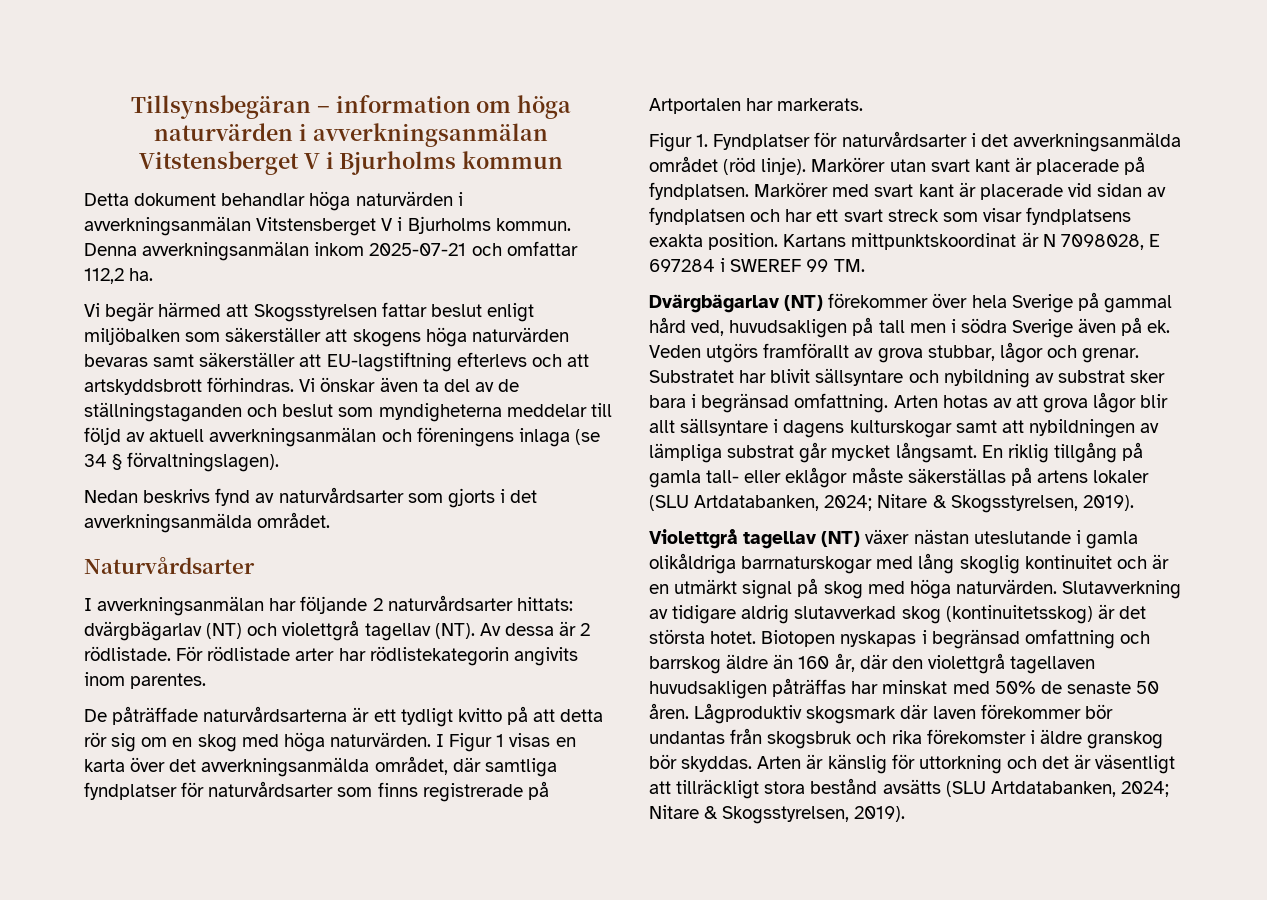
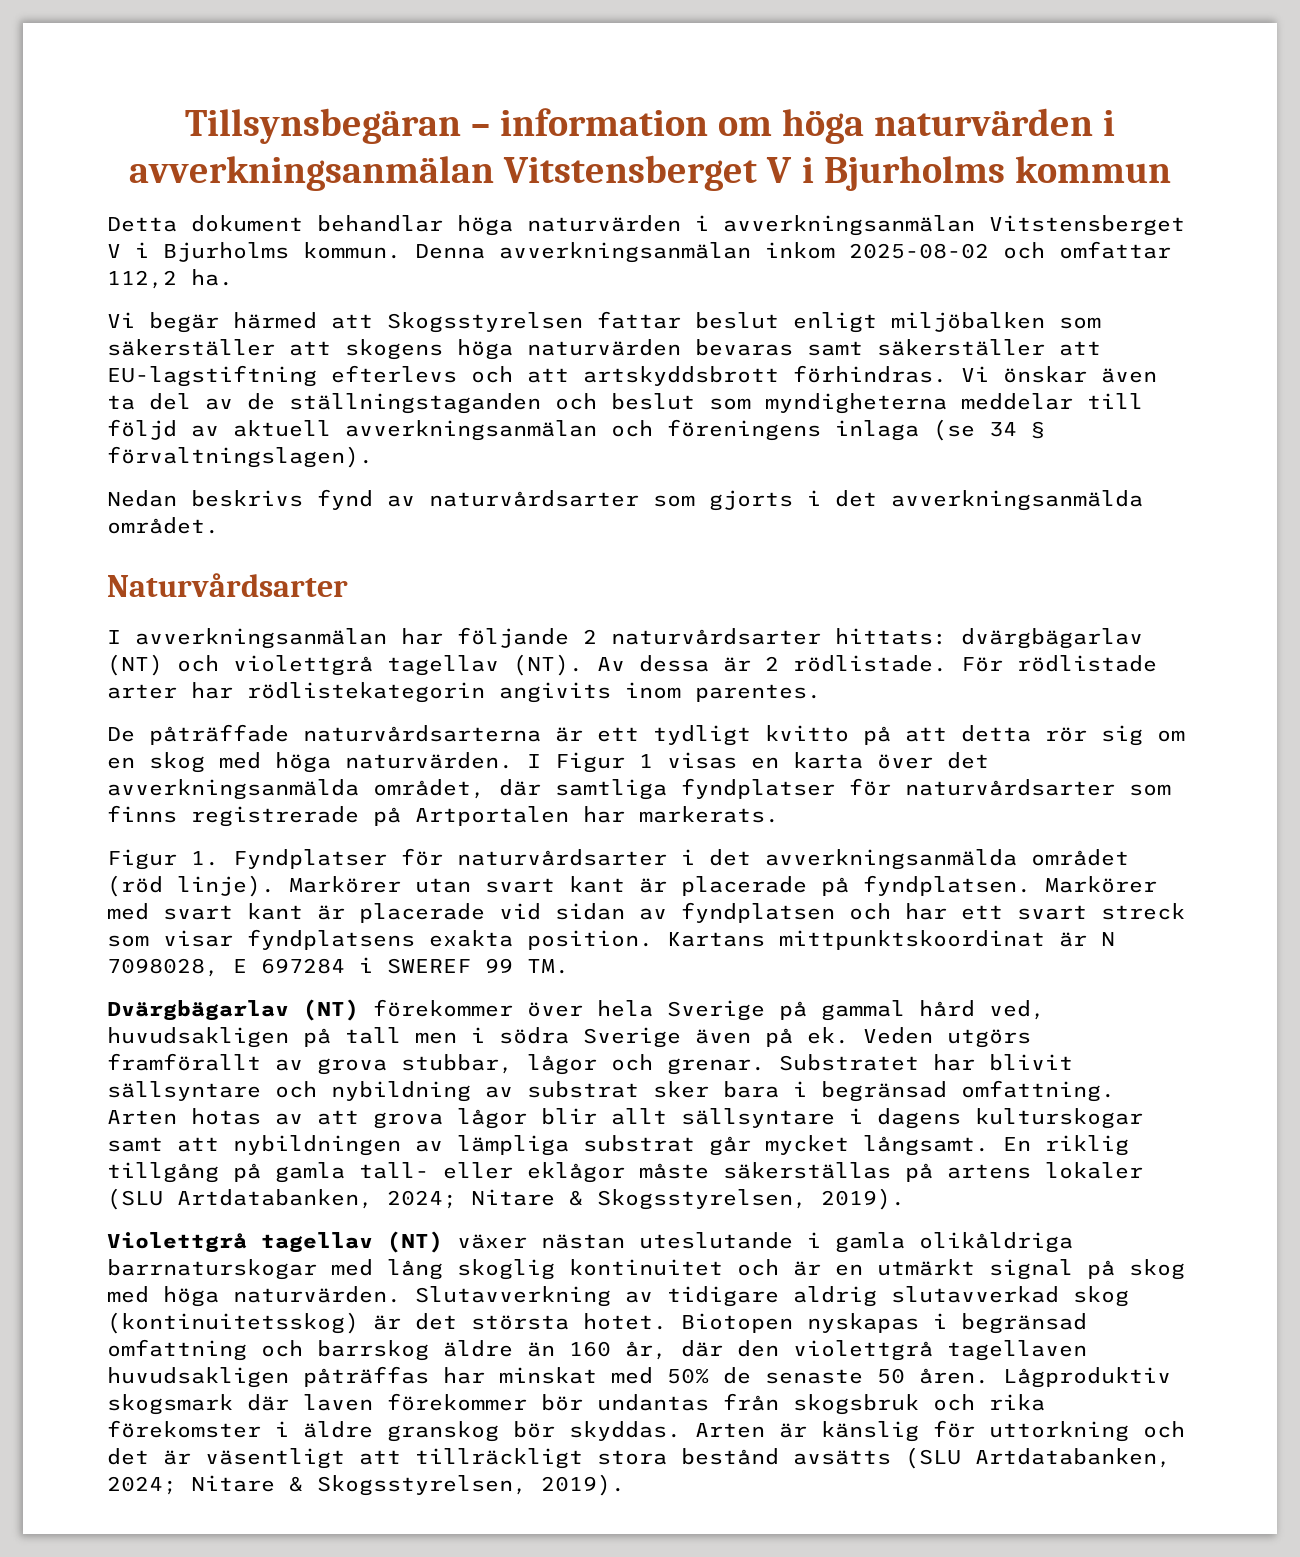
- Denna avverkningsanmälan inkom 2025-07-21 och omfattar 112,2 ha.
+ Denna avverkningsanmälan inkom 2025-08-02 och omfattar 112,2 ha.

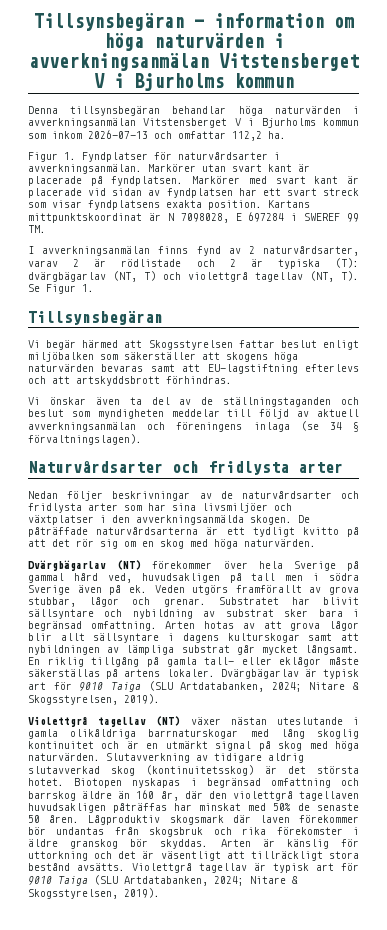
- Detta dokument behandlar höga naturvärden i avverkningsanmälan Vitstensberget V i Bjurholms kommun. Denna avverkningsanmälan inkom 2025-08-02 och omfattar 112,2 ha.
+ Denna tillsynsbegäran behandlar höga naturvärden i avverkningsanmälan Vitstensberget V i Bjurholms kommun som inkom 2026-07-13 och omfattar 112,2 ha.
- Vi begär härmed att Skogsstyrelsen fattar beslut enligt miljöbalken som säkerställer att skogens höga naturvärden bevaras samt säkerställer att EU-lagstiftning efterlevs och att artskyddsbrott förhindras. Vi önskar även ta del av de ställningstaganden och beslut som myndigheterna meddelar till följd av aktuell avverkningsanmälan och föreningens inlaga (se 34 § förvaltningslagen).
- Nedan beskrivs fynd av naturvårdsarter som gjorts i det avverkningsanmälda området.
- Naturvårdsarter
- I avverkningsanmälan har följande 2 naturvårdsarter hittats: dvärgbägarlav (NT) och violettgrå tagellav (NT). Av dessa är 2 rödlistade. För rödlistade arter har rödlistekategorin angivits inom parentes.
- De påträffade naturvårdsarterna är ett tydligt kvitto på att detta rör sig om en skog med höga naturvärden. I Figur 1 visas en karta över det avverkningsanmälda området, där samtliga fyndplatser för naturvårdsarter som finns registrerade på Artportalen har markerats.
- Figur 1. Fyndplatser för naturvårdsarter i det avverkningsanmälda området (röd linje).
+ Figur 1. Fyndplatser för naturvårdsarter i avverkningsanmälan.
- Markörer med svart kant är placerade vid sidan av fyndplatsen och har ett svart streck som visar fyndplatsens exakta position.
+ Markörer med svart kant är placerade vid sidan av fyndplatsen har ett svart streck som visar fyndplatsens exakta position.
+ I avverkningsanmälan finns fynd av 2 naturvårdsarter, varav 2 är rödlistade och 2 är typiska (T): dvärgbägarlav (NT, T) och violettgrå tagellav (NT, T). Se Figur 1.
+ Tillsynsbegäran
+ Vi begär härmed att Skogsstyrelsen fattar beslut enligt miljöbalken som säkerställer att skogens höga naturvärden bevaras samt att EU-lagstiftning efterlevs och att artskyddsbrott förhindras.
+ Vi önskar även ta del av de ställningstaganden och beslut som myndigheten meddelar till följd av aktuell avverkningsanmälan och föreningens inlaga (se 34 § förvaltningslagen).
+ Naturvårdsarter och fridlysta arter
+ Nedan följer beskrivningar av de naturvårdsarter och fridlysta arter som har sina livsmiljöer och växtplatser i den avverkningsanmälda skogen. De påträffade naturvårdsarterna är ett tydligt kvitto på att det rör sig om en skog med höga naturvärden.
- En riklig tillgång på gamla tall- eller eklågor måste säkerställas på artens lokaler (SLU Artdatabanken, 2024; Nitare & Skogsstyrelsen, 2019).
+ En riklig tillgång på gamla tall- eller eklågor måste säkerställas på artens lokaler. Dvärgbägarlav är typisk art för 9010 Taiga (SLU Artdatabanken, 2024; Nitare & Skogsstyrelsen, 2019).
- Arten är känslig för uttorkning och det är väsentligt att tillräckligt stora bestånd avsätts (SLU Artdatabanken, 2024; Nitare & Skogsstyrelsen, 2019).
+ Arten är känslig för uttorkning och det är väsentligt att tillräckligt stora bestånd avsätts. Violettgrå tagellav är typisk art för 9010 Taiga (SLU Artdatabanken, 2024; Nitare & Skogsstyrelsen, 2019).

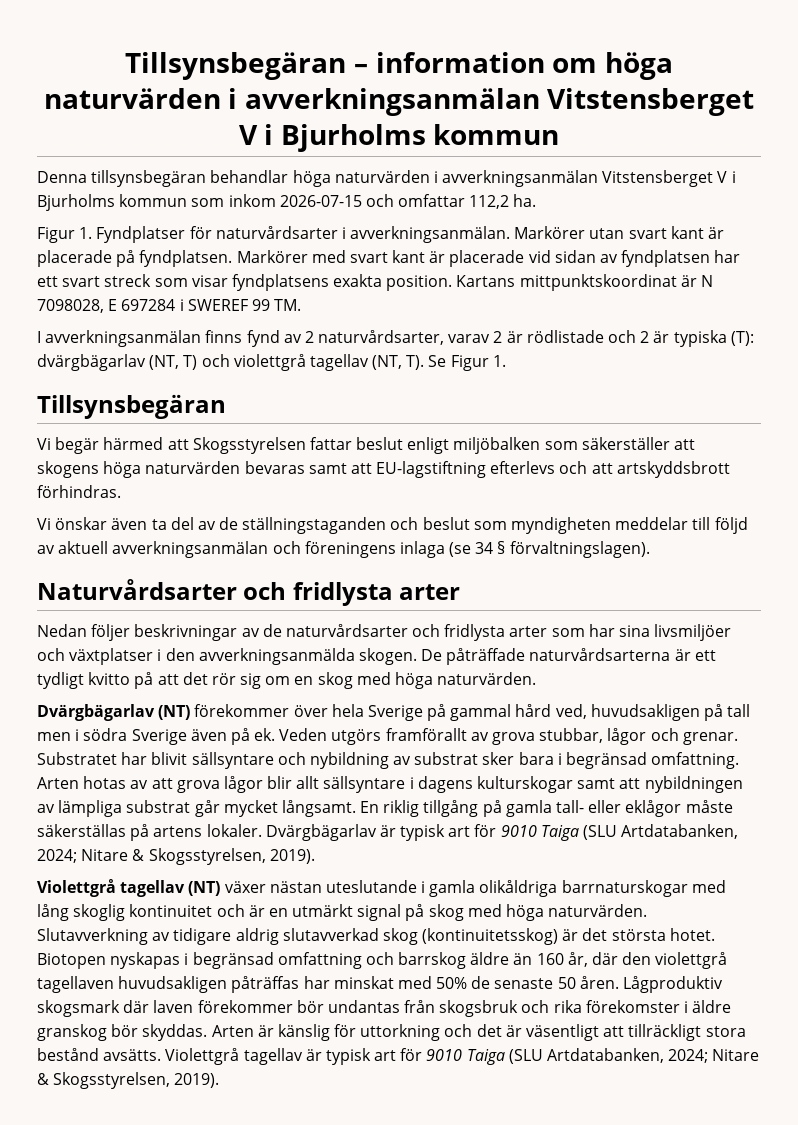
- Denna tillsynsbegäran behandlar höga naturvärden i avverkningsanmälan Vitstensberget V i Bjurholms kommun som inkom 2026-07-13 och omfattar 112,2 ha.
+ Denna tillsynsbegäran behandlar höga naturvärden i avverkningsanmälan Vitstensberget V i Bjurholms kommun som inkom 2026-07-15 och omfattar 112,2 ha.

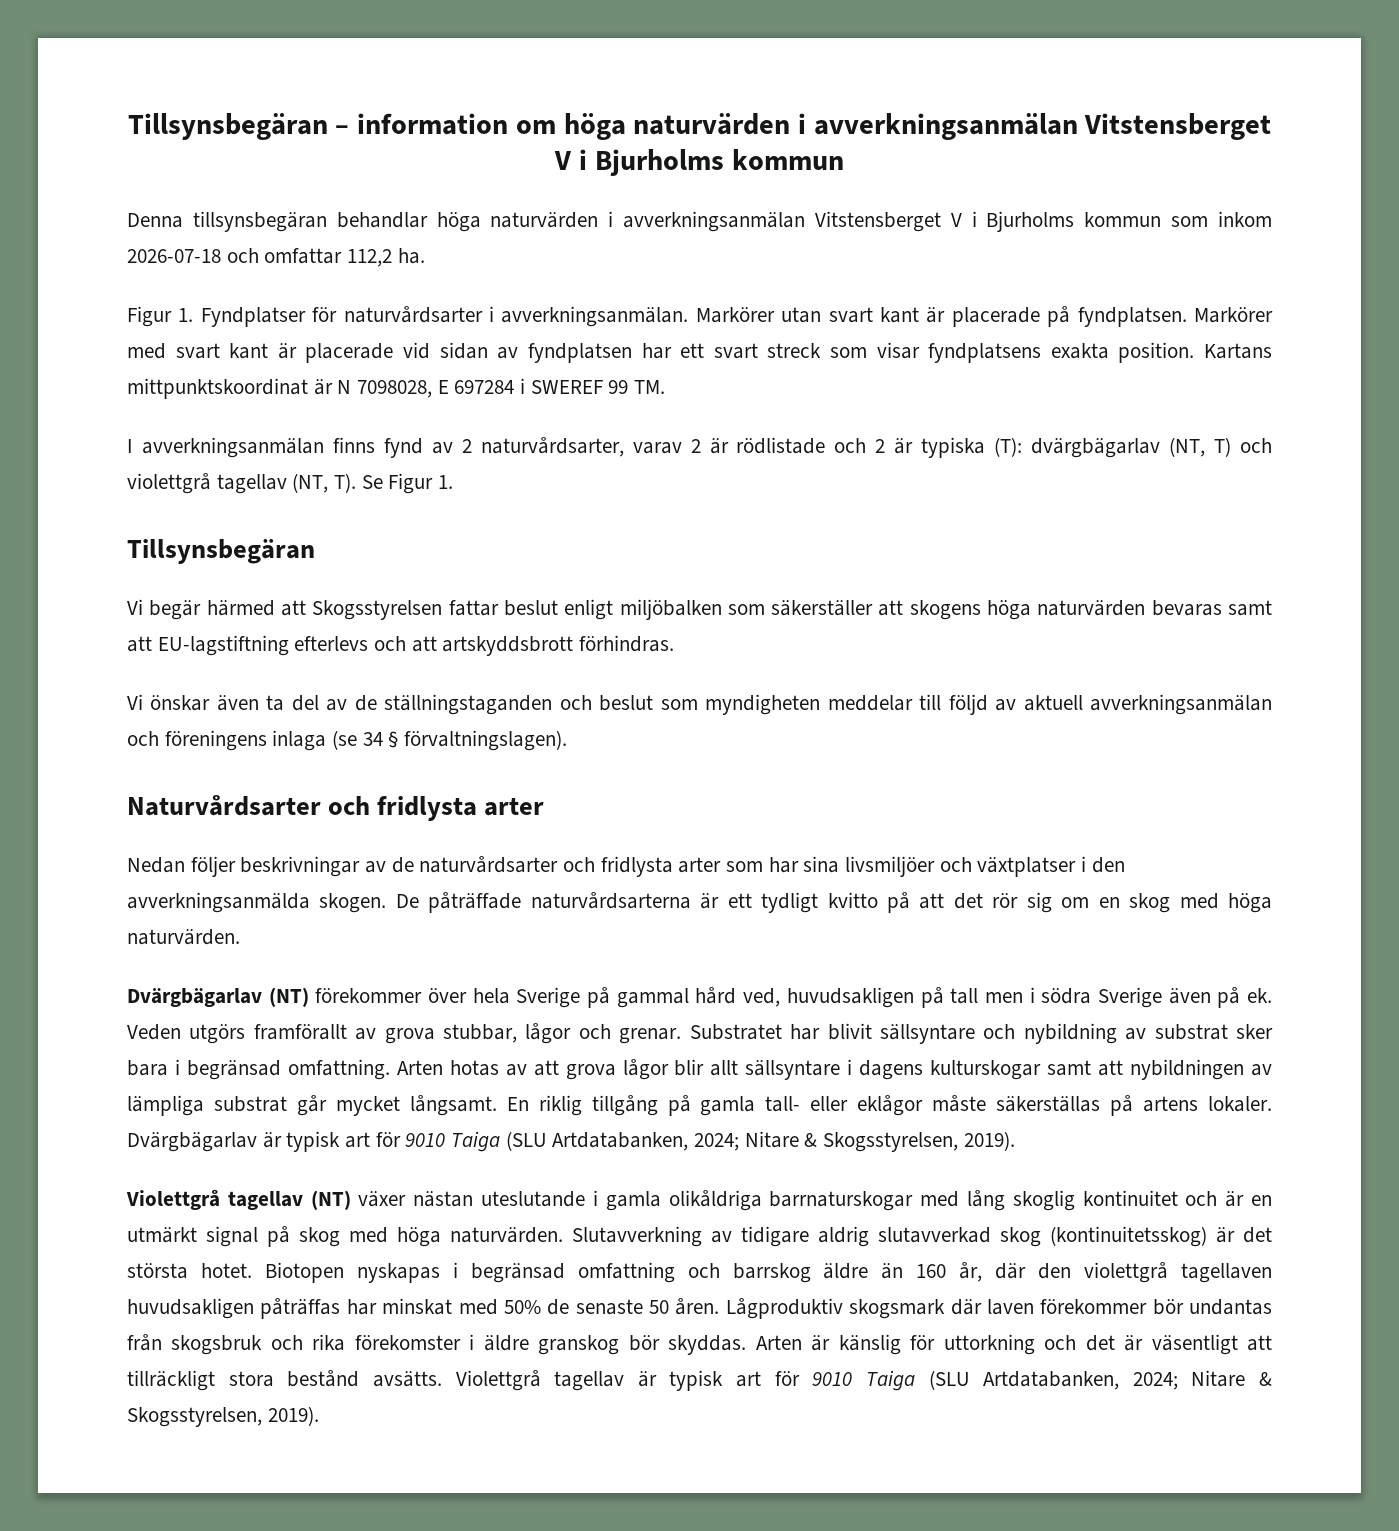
- Denna tillsynsbegäran behandlar höga naturvärden i avverkningsanmälan Vitstensberget V i Bjurholms kommun som inkom 2026-07-15 och omfattar 112,2 ha.
+ Denna tillsynsbegäran behandlar höga naturvärden i avverkningsanmälan Vitstensberget V i Bjurholms kommun som inkom 2026-07-18 och omfattar 112,2 ha.

